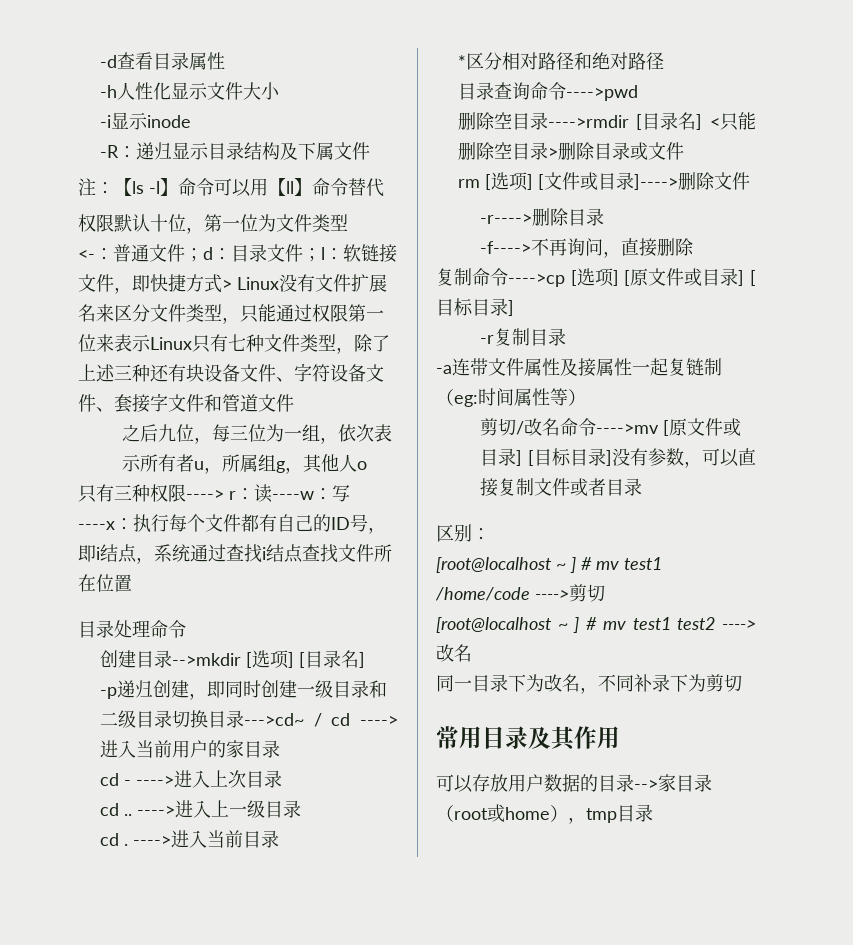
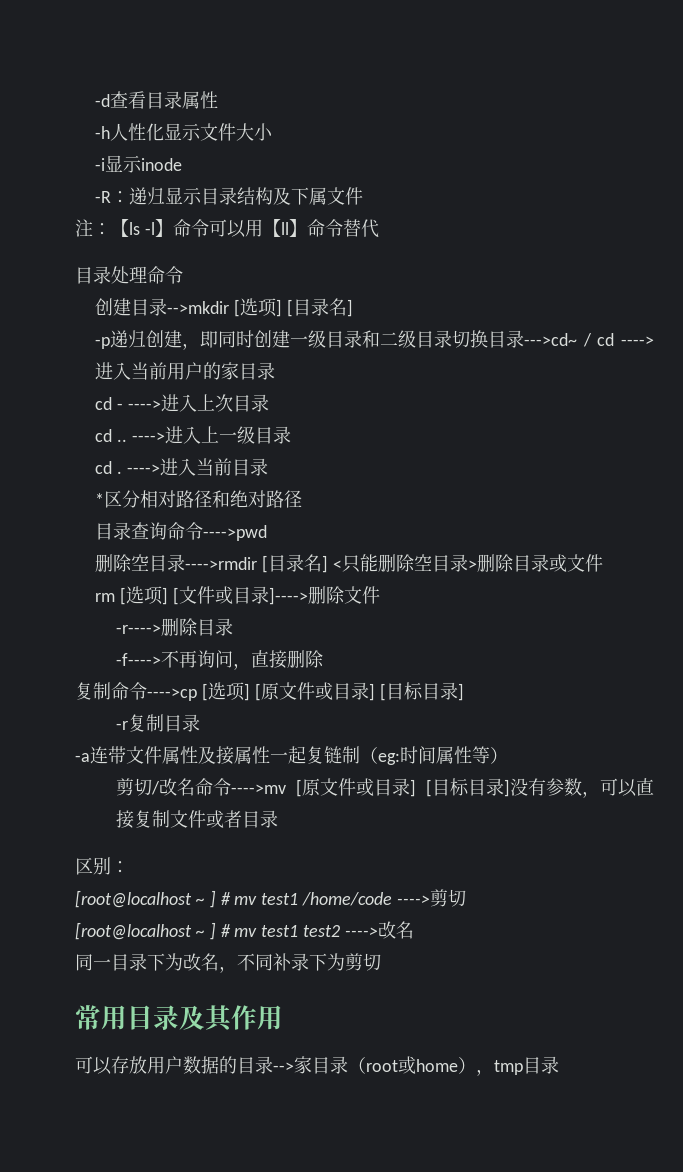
- 权限默认十位，第一位为文件类型
- <-：普通文件；d：目录文件；l：软链接文件，即快捷方式> Linux没有文件扩展名来区分文件类型，只能通过权限第一位来表示Linux只有七种文件类型，除了上述三种还有块设备文件、字符设备文件、套接字文件和管道文件
- 之后九位，每三位为一组，依次表示所有者u，所属组g，其他人o
- 只有三种权限----> r：读----w：写----x：执行每个文件都有自己的ID号，即i结点，系统通过查找i结点查找文件所在位置

